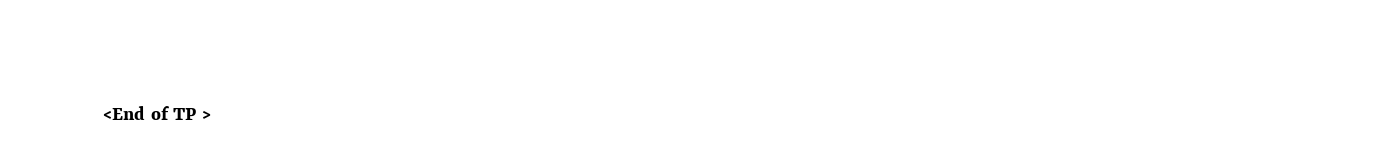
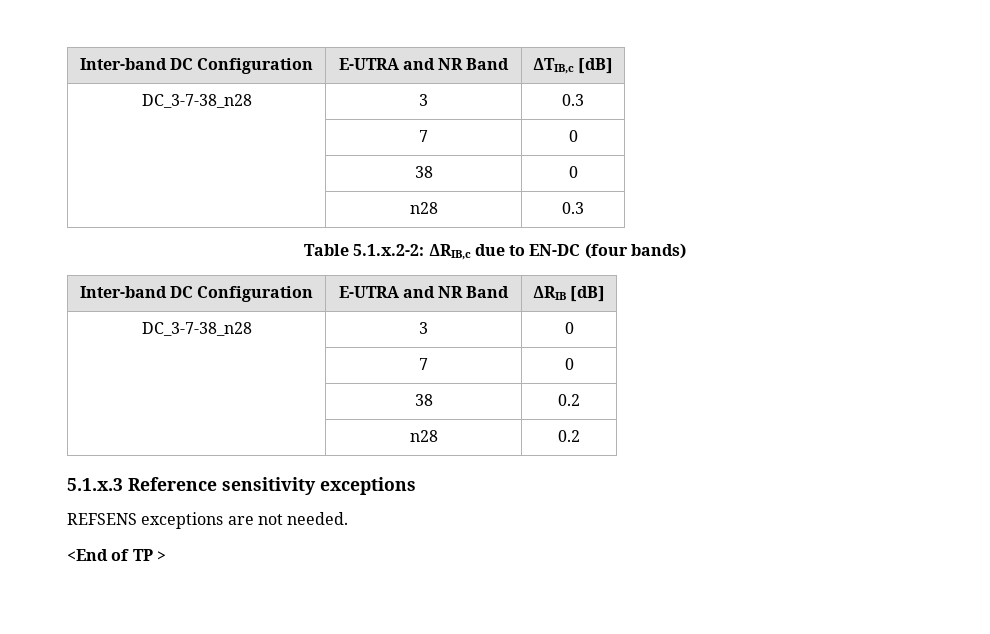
+ Inter-band DC Configuration | E-UTRA and NR Band | ΔTIB,c [dB]
+ DC_3-7-38_n28 | 3 | 0.3
+ | 7 | 0
+ | 38 | 0
+ | n28 | 0.3
+ Table 5.1.x.2-2: ΔRIB,c due to EN-DC (four bands)
+ Inter-band DC Configuration | E-UTRA and NR Band | ΔRIB [dB]
+ DC_3-7-38_n28 | 3 | 0
+ | 7 | 0
+ | 38 | 0.2
+ | n28 | 0.2
+ 5.1.x.3 Reference sensitivity exceptions
+ REFSENS exceptions are not needed.

